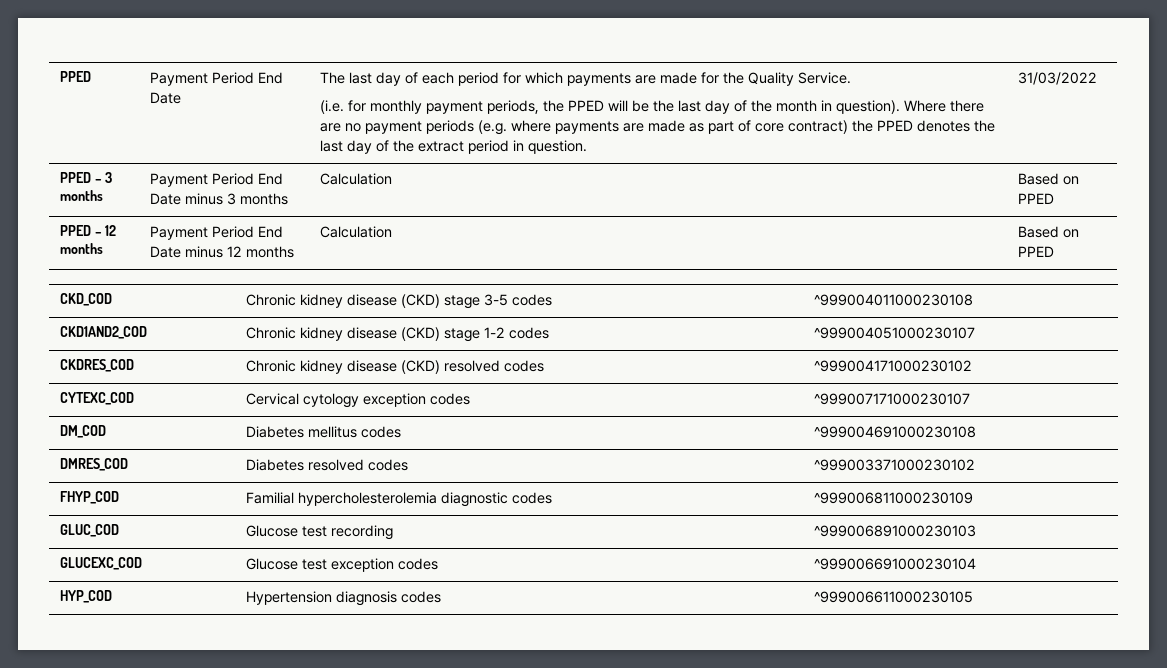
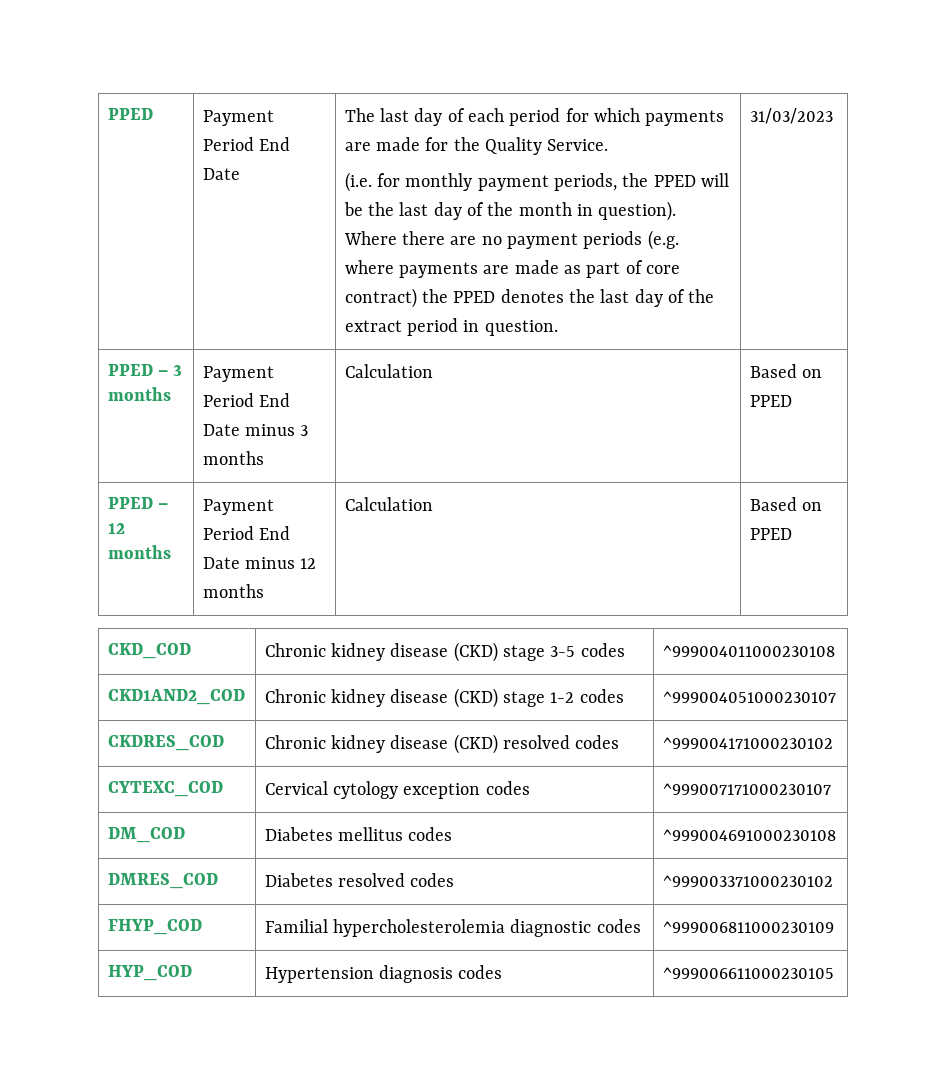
- 31/03/2022
+ 31/03/2023
- GLUC_COD | Glucose test recording | ^999006891000230103
- GLUCEXC_COD | Glucose test exception codes | ^999006691000230104

